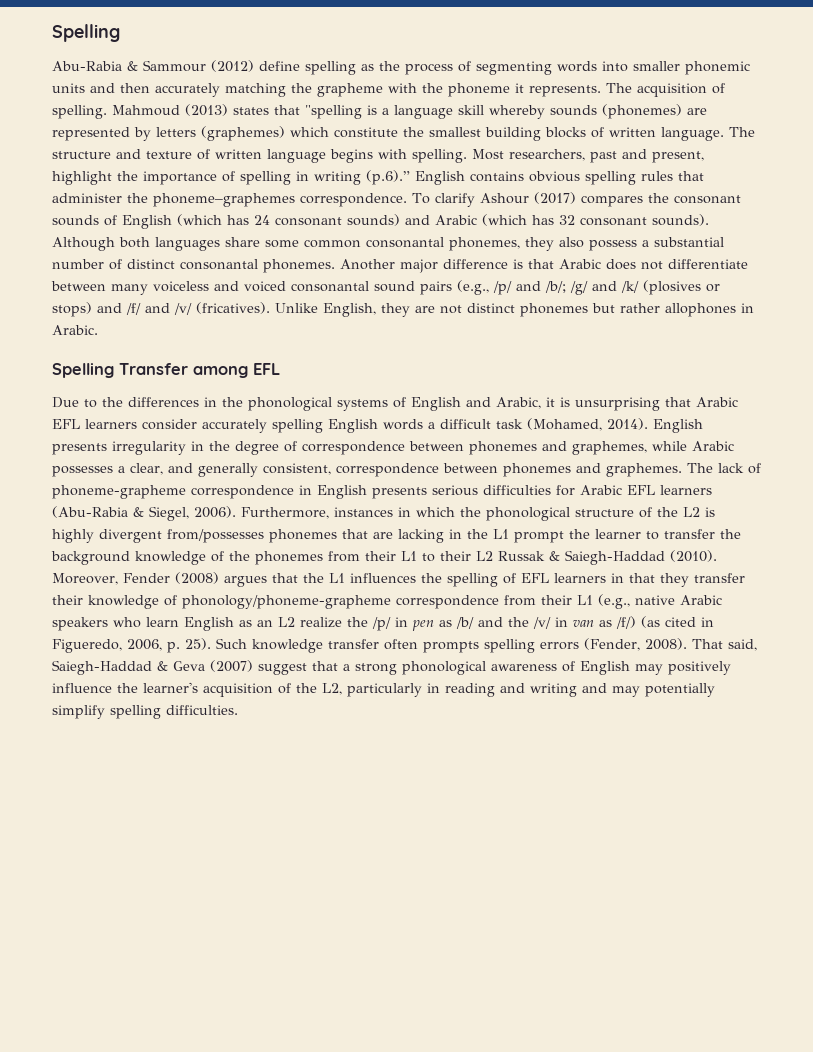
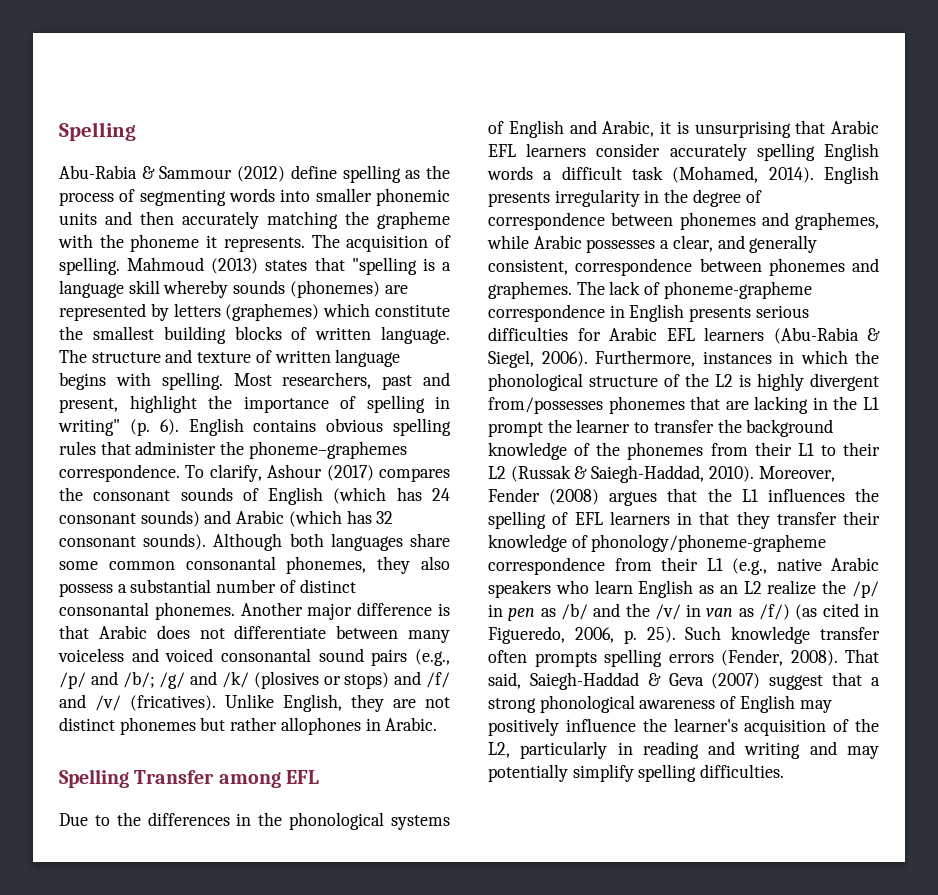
- Most researchers, past and present, highlight the importance of spelling in writing (p.6).” English contains obvious spelling rules that administer the phoneme–graphemes correspondence.
+ Most researchers, past and present, highlight the importance of spelling in writing" (p. 6). English contains obvious spelling rules that administer the phoneme–graphemes correspondence.
- To clarify Ashour (2017) compares the consonant sounds of English (which has 24 consonant sounds) and Arabic (which has 32 consonant sounds).
+ To clarify, Ashour (2017) compares the consonant sounds of English (which has 24 consonant sounds) and Arabic (which has 32 consonant sounds).
- Furthermore, instances in which the phonological structure of the L2 is highly divergent from/possesses phonemes that are lacking in the L1 prompt the learner to transfer the background knowledge of the phonemes from their L1 to their L2 Russak & Saiegh-Haddad (2010).
+ Furthermore, instances in which the phonological structure of the L2 is highly divergent from/possesses phonemes that are lacking in the L1 prompt the learner to transfer the background knowledge of the phonemes from their L1 to their L2 (Russak & Saiegh-Haddad, 2010).

